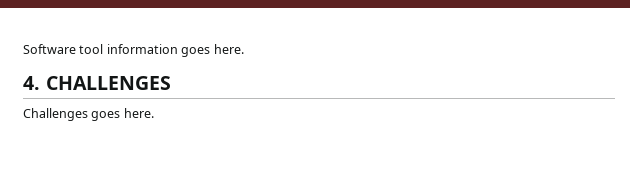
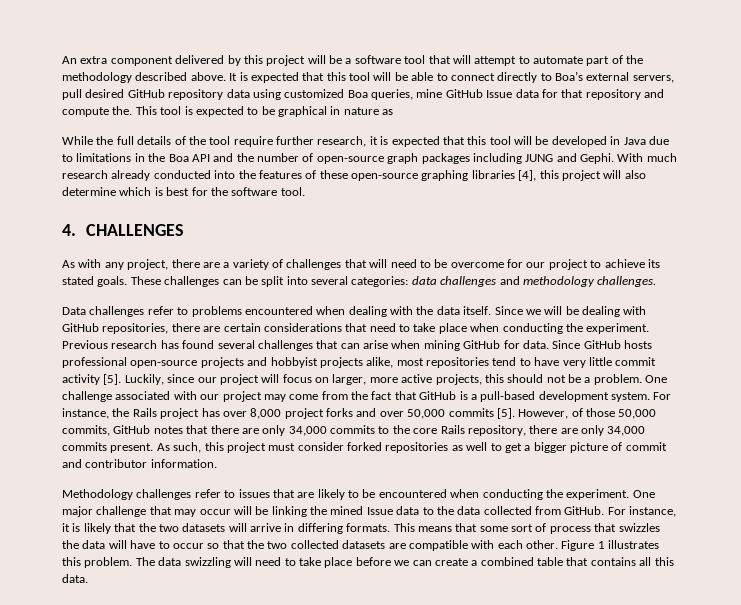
- Software tool information goes here.
+ An extra component delivered by this project will be a software tool that will attempt to automate part of the methodology described above. It is expected that this tool will be able to connect directly to Boa’s external servers, pull desired GitHub repository data using customized Boa queries, mine GitHub Issue data for that repository and compute the. This tool is expected to be graphical in nature as
+ While the full details of the tool require further research, it is expected that this tool will be developed in Java due to limitations in the Boa API and the number of open-source graph packages including JUNG and Gephi. With much research already conducted into the features of these open-source graphing libraries [4], this project will also determine which is best for the software tool.
  4. CHALLENGES
- Challenges goes here.
+ As with any project, there are a variety of challenges that will need to be overcome for our project to achieve its stated goals. These challenges can be split into several categories: data challenges and methodology challenges.
+ Data challenges refer to problems encountered when dealing with the data itself. Since we will be dealing with GitHub repositories, there are certain considerations that need to take place when conducting the experiment. Previous research has found several challenges that can arise when mining GitHub for data. Since GitHub hosts professional open-source projects and hobbyist projects alike, most repositories tend to have very little commit activity [5]. Luckily, since our project will focus on larger, more active projects, this should not be a problem. One challenge associated with our project may come from the fact that GitHub is a pull-based development system. For instance, the Rails project has over 8,000 project forks and over 50,000 commits [5]. However, of those 50,000 commits, GitHub notes that there are only 34,000 commits to the core Rails repository, there are only 34,000 commits present. As such, this project must consider forked repositories as well to get a bigger picture of commit and contributor information.
+ Methodology challenges refer to issues that are likely to be encountered when conducting the experiment. One major challenge that may occur will be linking the mined Issue data to the data collected from GitHub. For instance, it is likely that the two datasets will arrive in differing formats. This means that some sort of process that swizzles the data will have to occur so that the two collected datasets are compatible with each other. Figure 1 illustrates this problem. The data swizzling will need to take place before we can create a combined table that contains all this data.

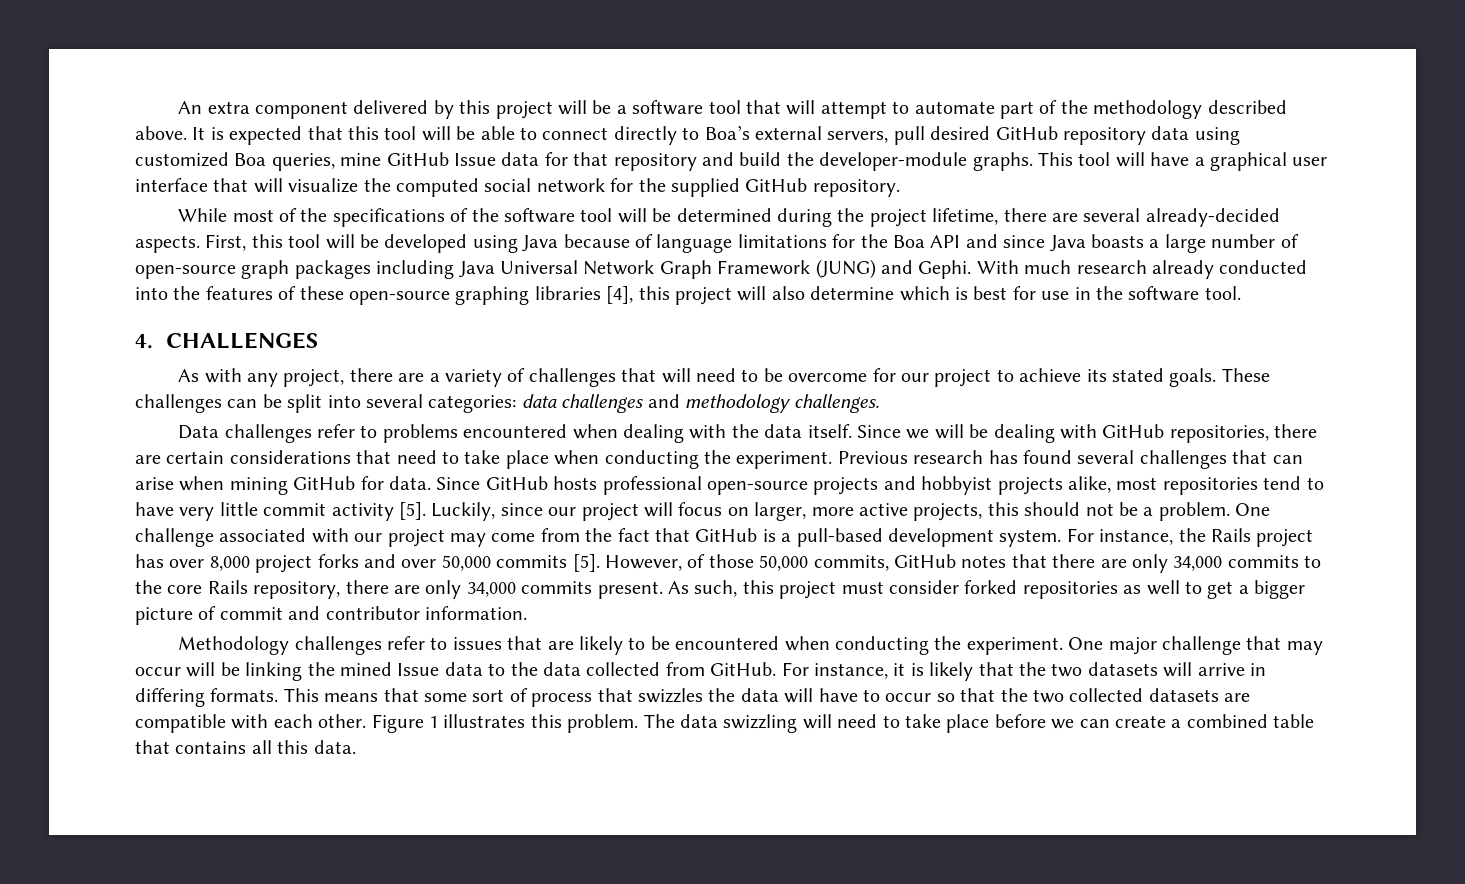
- It is expected that this tool will be able to connect directly to Boa’s external servers, pull desired GitHub repository data using customized Boa queries, mine GitHub Issue data for that repository and compute the. This tool is expected to be graphical in nature as
- While the full details of the tool require further research, it is expected that this tool will be developed in Java due to limitations in the Boa API and the number of open-source graph packages including JUNG and Gephi.
+ It is expected that this tool will be able to connect directly to Boa’s external servers, pull desired GitHub repository data using customized Boa queries, mine GitHub Issue data for that repository and build the developer-module graphs. This tool will have a graphical user interface that will visualize the computed social network for the supplied GitHub repository.
+ While most of the specifications of the software tool will be determined during the project lifetime, there are several already-decided aspects. First, this tool will be developed using Java because of language limitations for the Boa API and since Java boasts a large number of open-source graph packages including Java Universal Network Graph Framework (JUNG) and Gephi.
- With much research already conducted into the features of these open-source graphing libraries [4], this project will also determine which is best for the software tool.
+ With much research already conducted into the features of these open-source graphing libraries [4], this project will also determine which is best for use in the software tool.

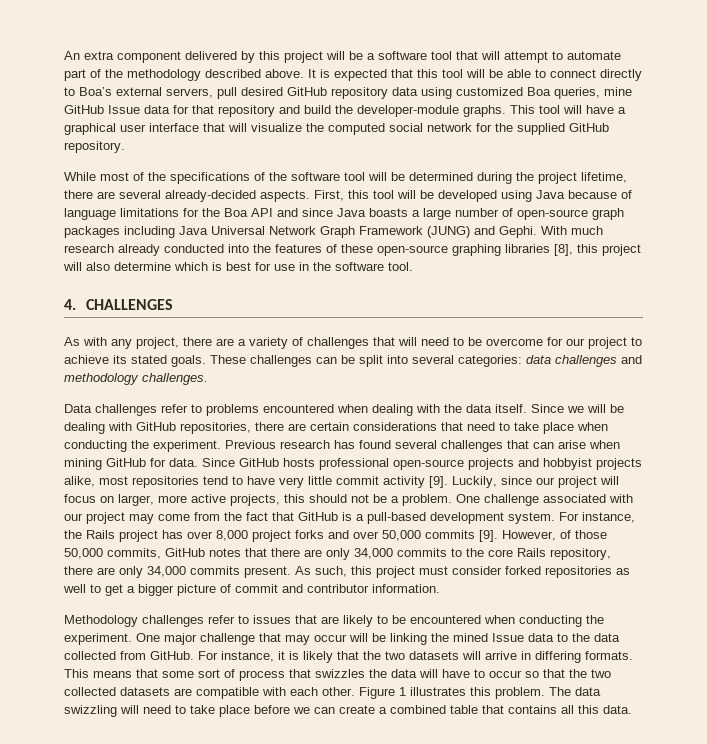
- With much research already conducted into the features of these open-source graphing libraries [4], this project will also determine which is best for use in the software tool.
+ With much research already conducted into the features of these open-source graphing libraries [8], this project will also determine which is best for use in the software tool.
- Since GitHub hosts professional open-source projects and hobbyist projects alike, most repositories tend to have very little commit activity [5].
+ Since GitHub hosts professional open-source projects and hobbyist projects alike, most repositories tend to have very little commit activity [9].
- For instance, the Rails project has over 8,000 project forks and over 50,000 commits [5].
+ For instance, the Rails project has over 8,000 project forks and over 50,000 commits [9].

